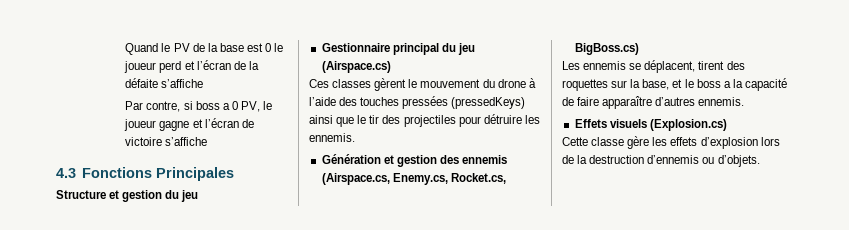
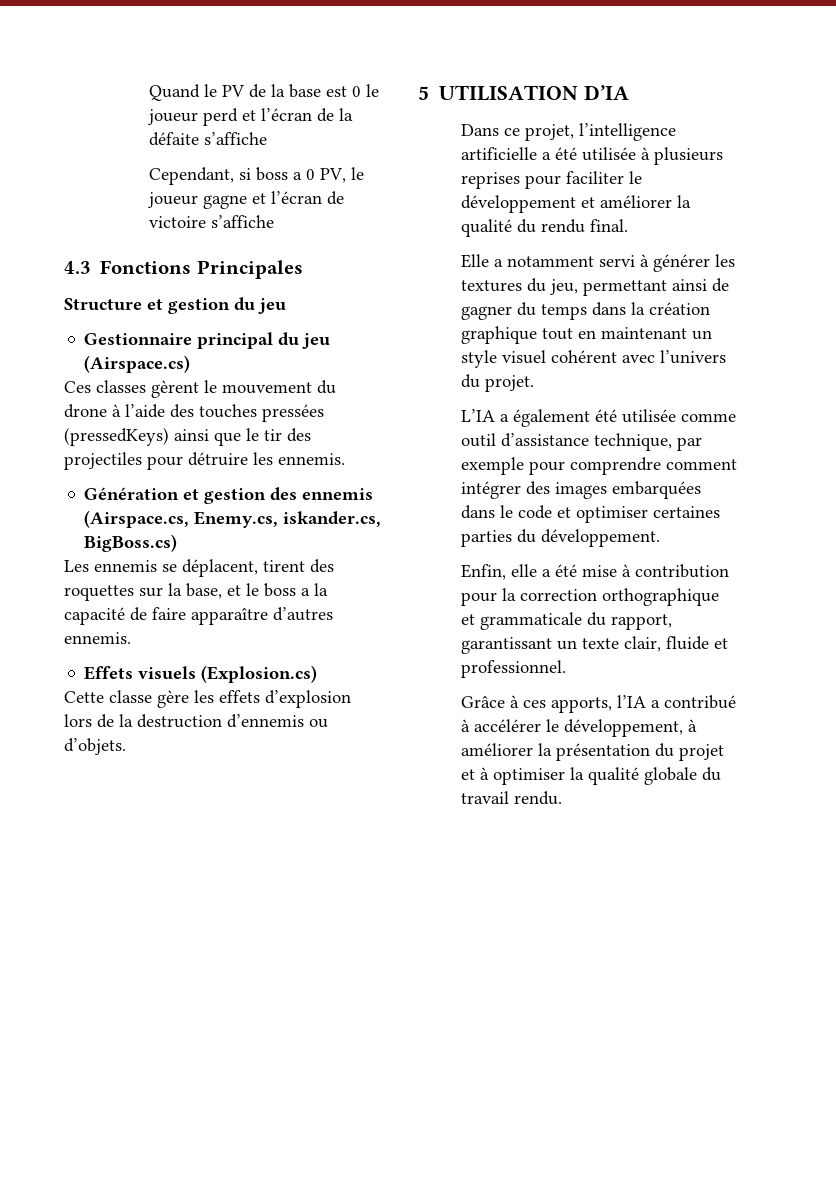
- Par contre, si boss a 0 PV, le joueur gagne et l’écran de victoire s’affiche
+ Cependant, si boss a 0 PV, le joueur gagne et l’écran de victoire s’affiche
- Génération et gestion des ennemis (Airspace.cs, Enemy.cs, Rocket.cs, BigBoss.cs)
+ Génération et gestion des ennemis (Airspace.cs, Enemy.cs, iskander.cs, BigBoss.cs)
+ 5 UTILISATION D’IA
+ Dans ce projet, l’intelligence artificielle a été utilisée à plusieurs reprises pour faciliter le développement et améliorer la qualité du rendu final.
+ Elle a notamment servi à générer les textures du jeu, permettant ainsi de gagner du temps dans la création graphique tout en maintenant un style visuel cohérent avec l’univers du projet.
+ L’IA a également été utilisée comme outil d’assistance technique, par exemple pour comprendre comment intégrer des images embarquées dans le code et optimiser certaines parties du développement.
+ Enfin, elle a été mise à contribution pour la correction orthographique et grammaticale du rapport, garantissant un texte clair, fluide et professionnel.
+ Grâce à ces apports, l’IA a contribué à accélérer le développement, à améliorer la présentation du projet et à optimiser la qualité globale du travail rendu.

